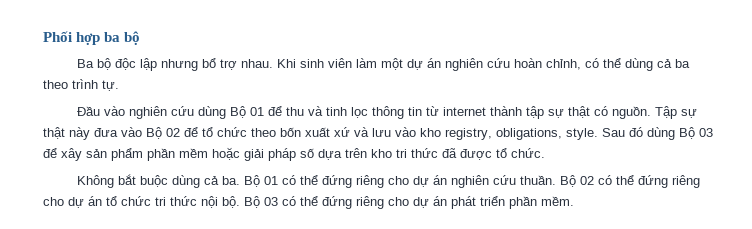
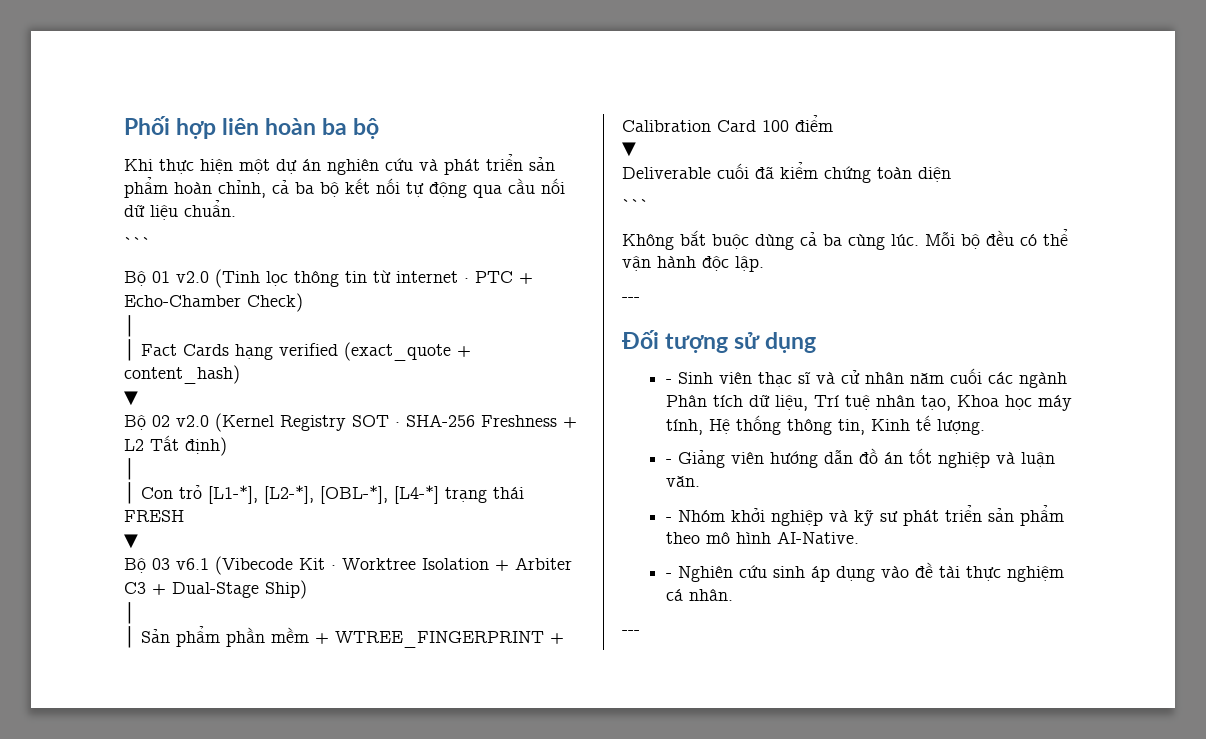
- Phối hợp ba bộ
+ Phối hợp liên hoàn ba bộ
- Ba bộ độc lập nhưng bổ trợ nhau. Khi sinh viên làm một dự án nghiên cứu hoàn chỉnh, có thể dùng cả ba theo trình tự.
- Đầu vào nghiên cứu dùng Bộ 01 để thu và tinh lọc thông tin từ internet thành tập sự thật có nguồn. Tập sự thật này đưa vào Bộ 02 để tổ chức theo bốn xuất xứ và lưu vào kho registry, obligations, style. Sau đó dùng Bộ 03 để xây sản phẩm phần mềm hoặc giải pháp số dựa trên kho tri thức đã được tổ chức.
+ Khi thực hiện một dự án nghiên cứu và phát triển sản phẩm hoàn chỉnh, cả ba bộ kết nối tự động qua cầu nối dữ liệu chuẩn.
+ ```
+ Bộ 01 v2.0 (Tinh lọc thông tin từ internet · PTC + Echo-Chamber Check)
+ │
+ │ Fact Cards hạng verified (exact_quote + content_hash)
+ ▼
+ Bộ 02 v2.0 (Kernel Registry SOT · SHA-256 Freshness + L2 Tất định)
+ │
+ │ Con trỏ [L1-*], [L2-*], [OBL-*], [L4-*] trạng thái FRESH
+ ▼
+ Bộ 03 v6.1 (Vibecode Kit · Worktree Isolation + Arbiter C3 + Dual-Stage Ship)
+ │
+ │ Sản phẩm phần mềm + WTREE_FINGERPRINT + Calibration Card 100 điểm
+ ▼
+ Deliverable cuối đã kiểm chứng toàn diện
+ ```
- Không bắt buộc dùng cả ba. Bộ 01 có thể đứng riêng cho dự án nghiên cứu thuần. Bộ 02 có thể đứng riêng cho dự án tổ chức tri thức nội bộ. Bộ 03 có thể đứng riêng cho dự án phát triển phần mềm.
+ Không bắt buộc dùng cả ba cùng lúc. Mỗi bộ đều có thể vận hành độc lập.
+ ---
+ Đối tượng sử dụng
+ - Sinh viên thạc sĩ và cử nhân năm cuối các ngành Phân tích dữ liệu, Trí tuệ nhân tạo, Khoa học máy tính, Hệ thống thông tin, Kinh tế lượng.
+ - Giảng viên hướng dẫn đồ án tốt nghiệp và luận văn.
+ - Nhóm khởi nghiệp và kỹ sư phát triển sản phẩm theo mô hình AI-Native.
+ - Nghiên cứu sinh áp dụng vào đề tài thực nghiệm cá nhân.
+ ---

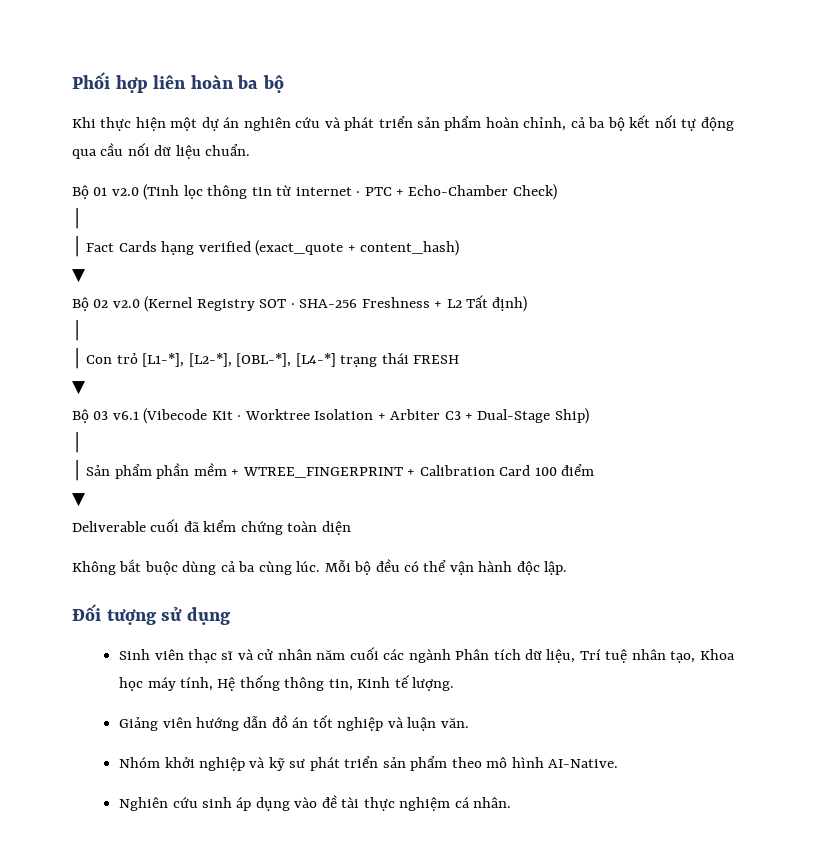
  Khi thực hiện một dự án nghiên cứu và phát triển sản phẩm hoàn chỉnh, cả ba bộ kết nối tự động qua cầu nối dữ liệu chuẩn.
- ```
  Deliverable cuối đã kiểm chứng toàn diện
- ```
  Mỗi bộ đều có thể vận hành độc lập.
- ---
- - Sinh viên thạc sĩ và cử nhân năm cuối các ngành Phân tích dữ liệu, Trí tuệ nhân tạo, Khoa học máy tính, Hệ thống thông tin, Kinh tế lượng.
+ Sinh viên thạc sĩ và cử nhân năm cuối các ngành Phân tích dữ liệu, Trí tuệ nhân tạo, Khoa học máy tính, Hệ thống thông tin, Kinh tế lượng.
- - Giảng viên hướng dẫn đồ án tốt nghiệp và luận văn.
+ Giảng viên hướng dẫn đồ án tốt nghiệp và luận văn.
- - Nhóm khởi nghiệp và kỹ sư phát triển sản phẩm theo mô hình AI-Native.
+ Nhóm khởi nghiệp và kỹ sư phát triển sản phẩm theo mô hình AI-Native.
- - Nghiên cứu sinh áp dụng vào đề tài thực nghiệm cá nhân.
- ---
+ Nghiên cứu sinh áp dụng vào đề tài thực nghiệm cá nhân.

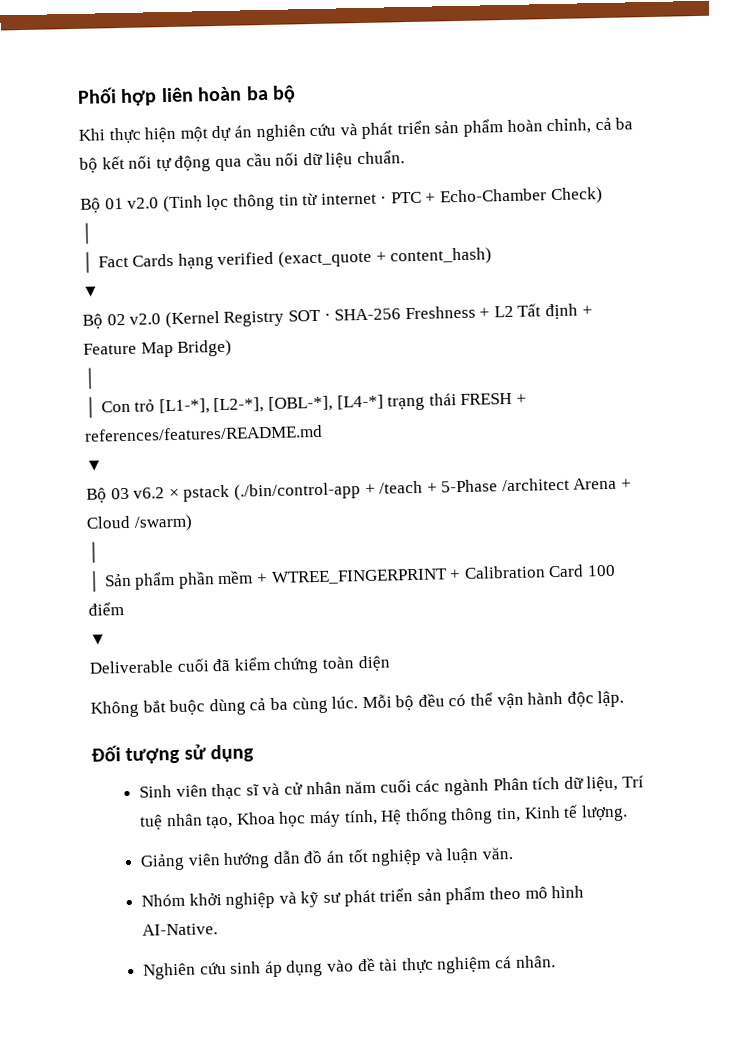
- Bộ 02 v2.0 (Kernel Registry SOT · SHA-256 Freshness + L2 Tất định)
+ Bộ 02 v2.0 (Kernel Registry SOT · SHA-256 Freshness + L2 Tất định + Feature Map Bridge)
- │ Con trỏ [L1-*], [L2-*], [OBL-*], [L4-*] trạng thái FRESH
+ │ Con trỏ [L1-*], [L2-*], [OBL-*], [L4-*] trạng thái FRESH + references/features/README.md
- Bộ 03 v6.1 (Vibecode Kit · Worktree Isolation + Arbiter C3 + Dual-Stage Ship)
+ Bộ 03 v6.2 × pstack (./bin/control-app + /teach + 5-Phase /architect Arena + Cloud /swarm)

